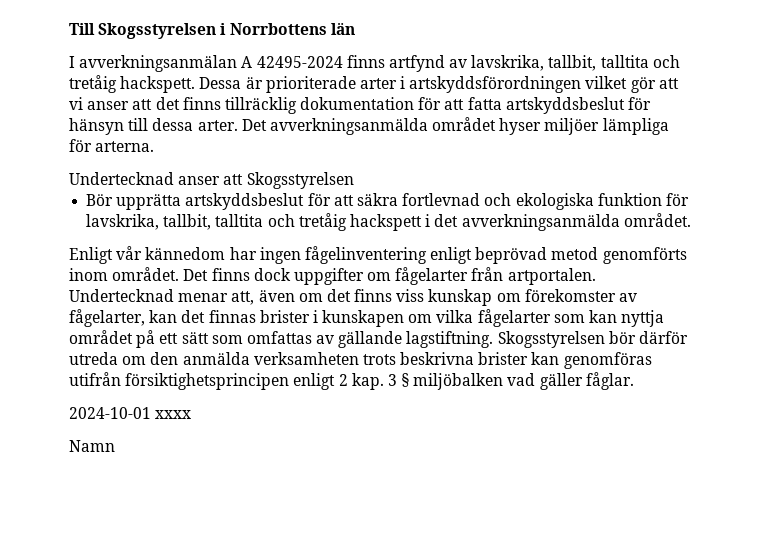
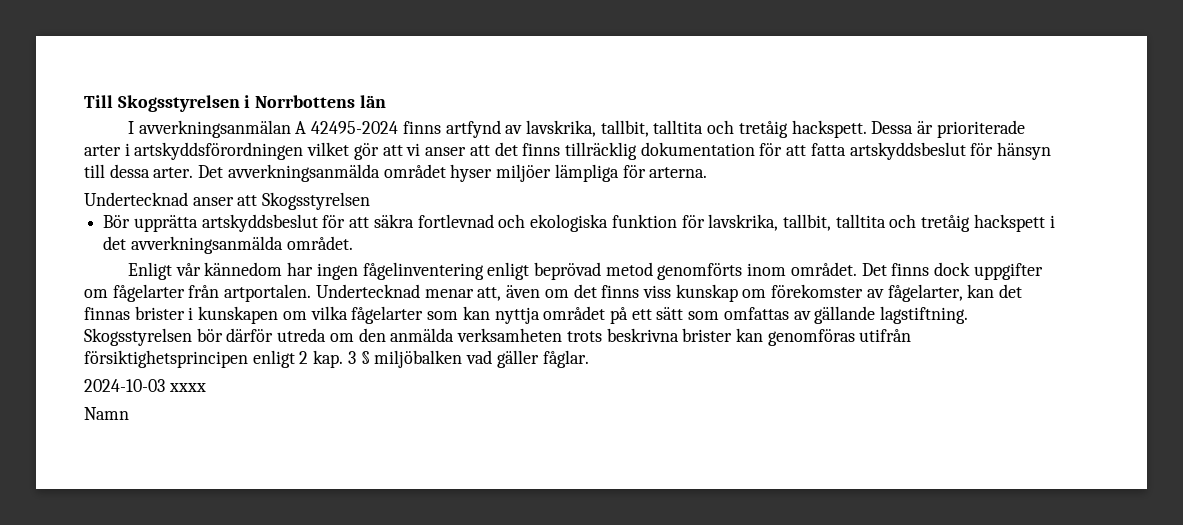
- 2024-10-01 xxxx
+ 2024-10-03 xxxx

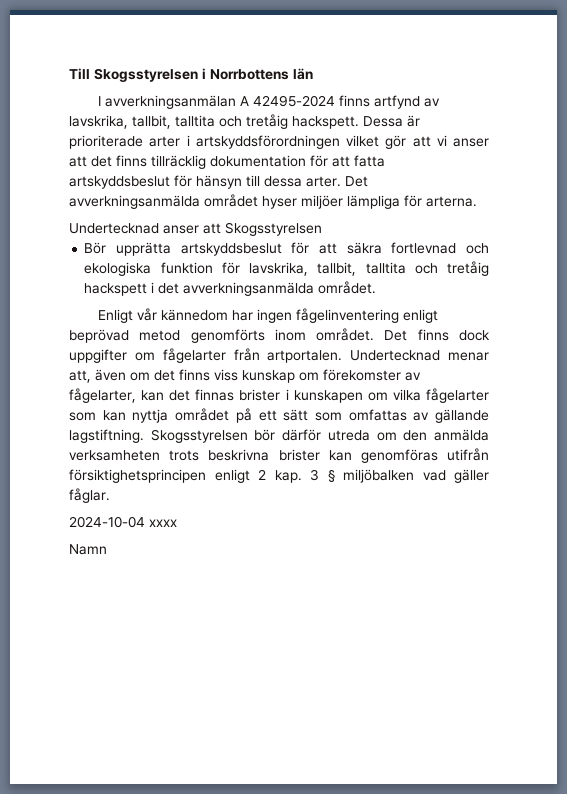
- 2024-10-03 xxxx
+ 2024-10-04 xxxx

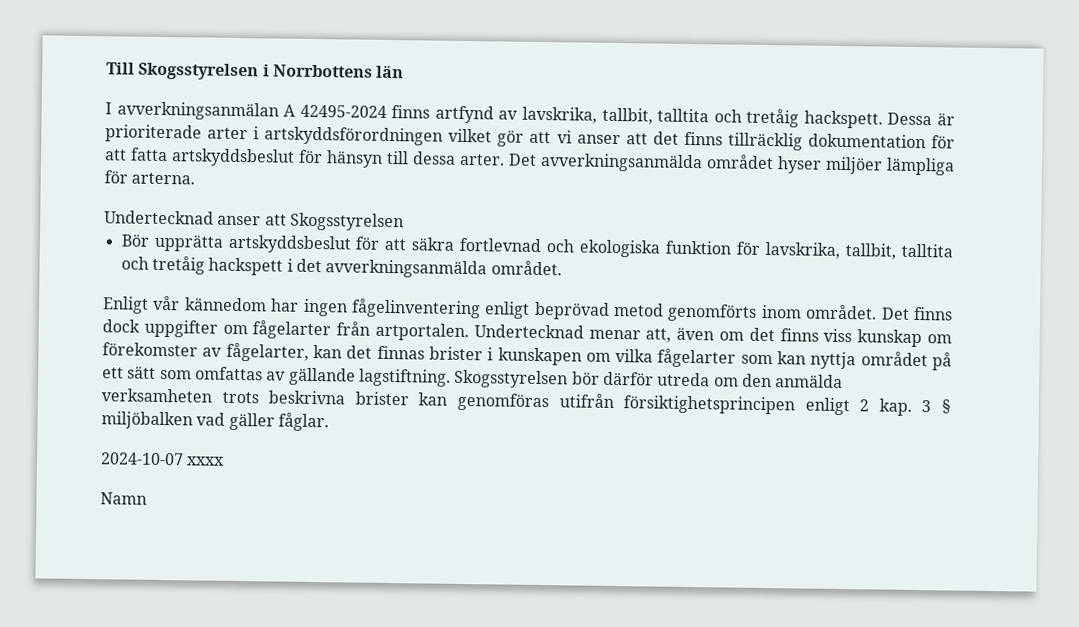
- 2024-10-04 xxxx
+ 2024-10-07 xxxx

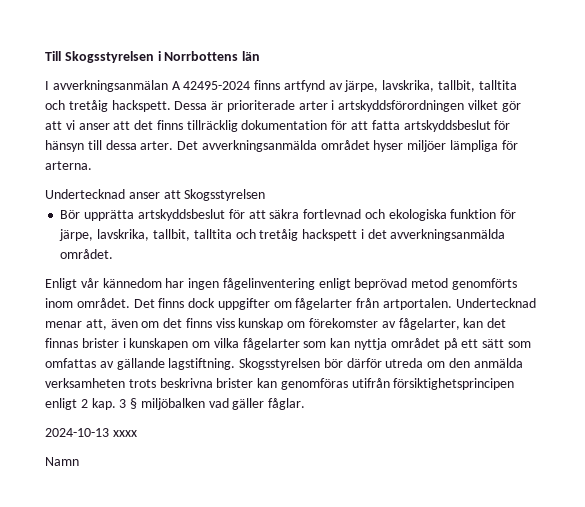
- I avverkningsanmälan A 42495-2024 finns artfynd av lavskrika, tallbit, talltita och tretåig hackspett.
+ I avverkningsanmälan A 42495-2024 finns artfynd av järpe, lavskrika, tallbit, talltita och tretåig hackspett.
- Bör upprätta artskyddsbeslut för att säkra fortlevnad och ekologiska funktion för lavskrika, tallbit, talltita och tretåig hackspett i det avverkningsanmälda området.
+ Bör upprätta artskyddsbeslut för att säkra fortlevnad och ekologiska funktion för järpe, lavskrika, tallbit, talltita och tretåig hackspett i det avverkningsanmälda området.
- 2024-10-07 xxxx
+ 2024-10-13 xxxx

